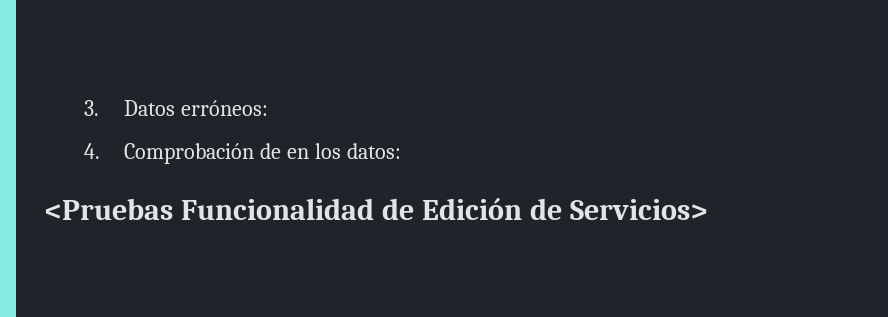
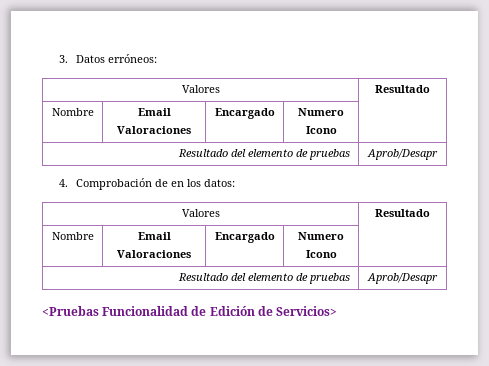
  3. Datos erróneos:
+ Valores | Resultado
+ Nombre | Email Valoraciones | Encargado | Numero Icono |
+ Resultado del elemento de pruebas | Aprob/Desapr
  4. Comprobación de en los datos:
+ Valores | Resultado
+ Nombre | Email Valoraciones | Encargado | Numero Icono |
+ Resultado del elemento de pruebas | Aprob/Desapr

